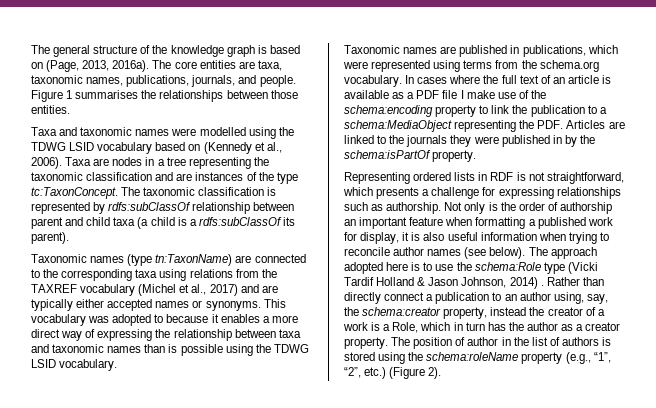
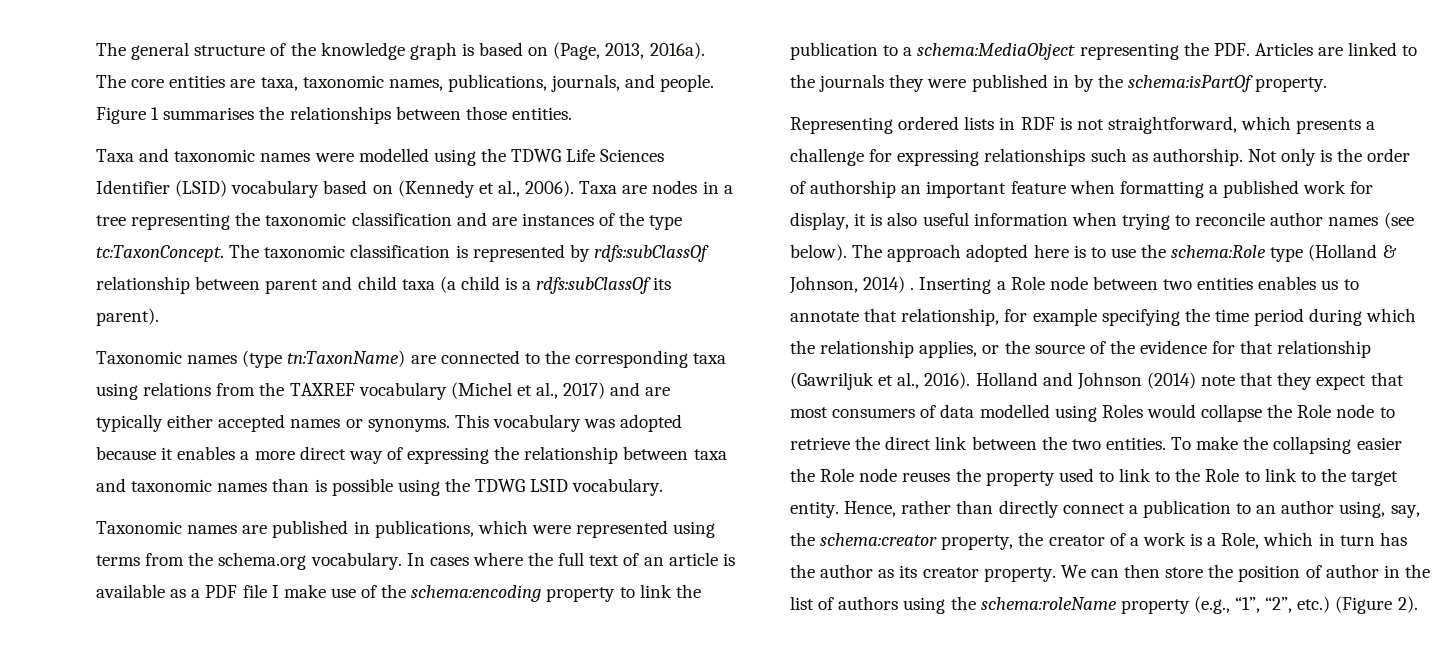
- Taxa and taxonomic names were modelled using the TDWG LSID vocabulary based on (Kennedy et al., 2006).
+ Taxa and taxonomic names were modelled using the TDWG Life Sciences Identifier (LSID) vocabulary based on (Kennedy et al., 2006).
- This vocabulary was adopted to because it enables a more direct way of expressing the relationship between taxa and taxonomic names than is possible using the TDWG LSID vocabulary.
+ This vocabulary was adopted because it enables a more direct way of expressing the relationship between taxa and taxonomic names than is possible using the TDWG LSID vocabulary.
- The approach adopted here is to use the schema:Role type (Vicki Tardif Holland & Jason Johnson, 2014) . Rather than directly connect a publication to an author using, say, the schema:creator property, instead the creator of a work is a Role, which in turn has the author as a creator property.
+ The approach adopted here is to use the schema:Role type (Holland & Johnson, 2014) . Inserting a Role node between two entities enables us to annotate that relationship, for example specifying the time period during which the relationship applies, or the source of the evidence for that relationship (Gawriljuk et al., 2016). Holland and Johnson (2014) note that they expect that most consumers of data modelled using Roles would collapse the Role node to retrieve the direct link between the two entities. To make the collapsing easier the Role node reuses the property used to link to the Role to link to the target entity. Hence, rather than directly connect a publication to an author using, say, the schema:creator property, the creator of a work is a Role, which in turn has the author as its creator property.
- The position of author in the list of authors is stored using the schema:roleName property (e.g., “1”, “2”, etc.) (Figure 2).
+ We can then store the position of author in the list of authors using the schema:roleName property (e.g., “1”, “2”, etc.) (Figure 2).

